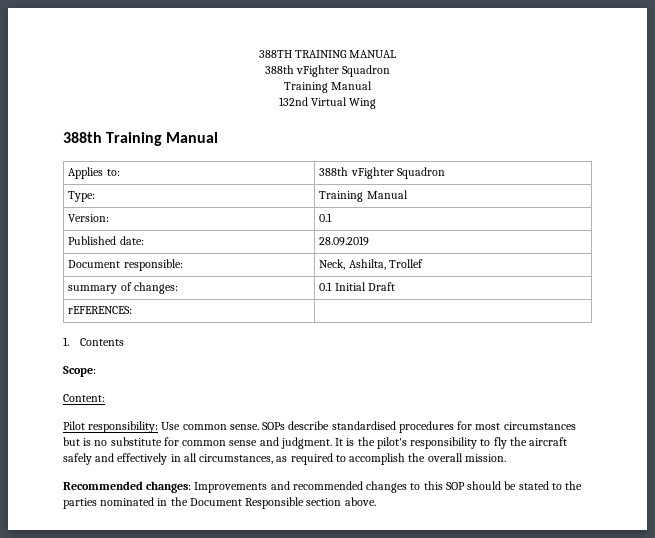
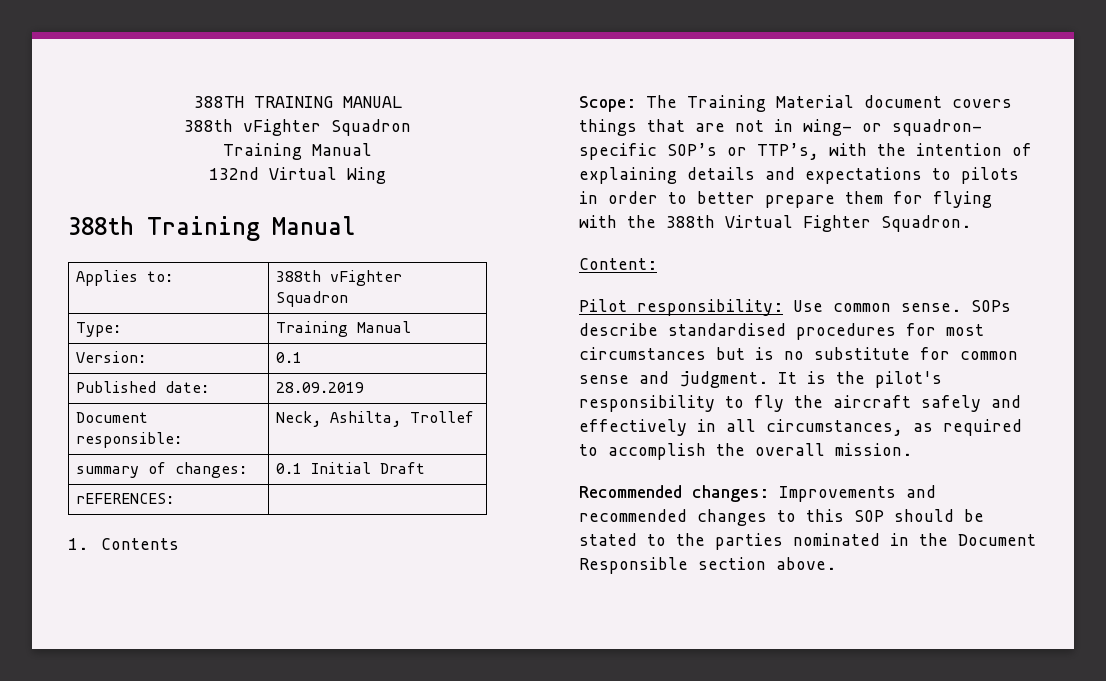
- Scope:
+ Scope: The Training Material document covers things that are not in wing- or squadron- specific SOP’s or TTP’s, with the intention of explaining details and expectations to pilots in order to better prepare them for flying with the 388th Virtual Fighter Squadron.

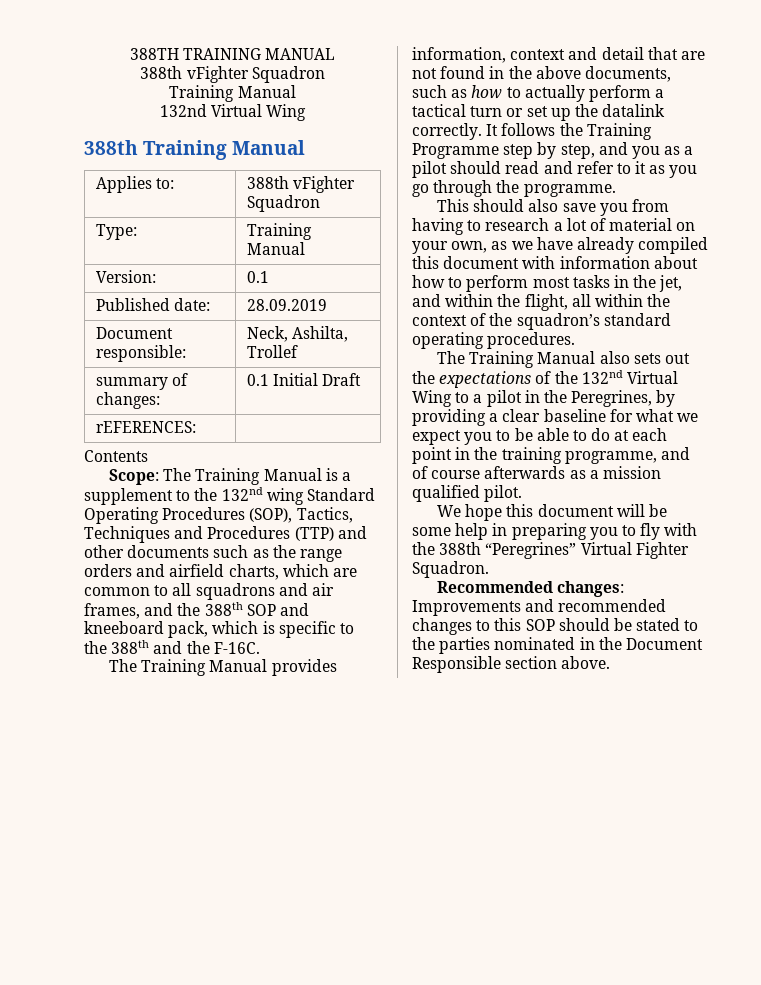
- 1. Contents
+ Contents
- Scope: The Training Material document covers things that are not in wing- or squadron- specific SOP’s or TTP’s, with the intention of explaining details and expectations to pilots in order to better prepare them for flying with the 388th Virtual Fighter Squadron.
+ Scope: The Training Manual is a supplement to the 132nd wing Standard Operating Procedures (SOP), Tactics, Techniques and Procedures (TTP) and other documents such as the range orders and airfield charts, which are common to all squadrons and air frames, and the 388th SOP and kneeboard pack, which is specific to the 388th and the F-16C.
+ The Training Manual provides information, context and detail that are not found in the above documents, such as how to actually perform a tactical turn or set up the datalink correctly. It follows the Training Programme step by step, and you as a pilot should read and refer to it as you go through the programme.
+ This should also save you from having to research a lot of material on your own, as we have already compiled this document with information about how to perform most tasks in the jet, and within the flight, all within the context of the squadron’s standard operating procedures.
+ The Training Manual also sets out the expectations of the 132nd Virtual Wing to a pilot in the Peregrines, by providing a clear baseline for what we expect you to be able to do at each point in the training programme, and of course afterwards as a mission qualified pilot.
+ We hope this document will be some help in preparing you to fly with the 388th “Peregrines” Virtual Fighter Squadron.
- Content:
- Pilot responsibility: Use common sense. SOPs describe standardised procedures for most circumstances but is no substitute for common sense and judgment. It is the pilot's responsibility to fly the aircraft safely and effectively in all circumstances, as required to accomplish the overall mission.

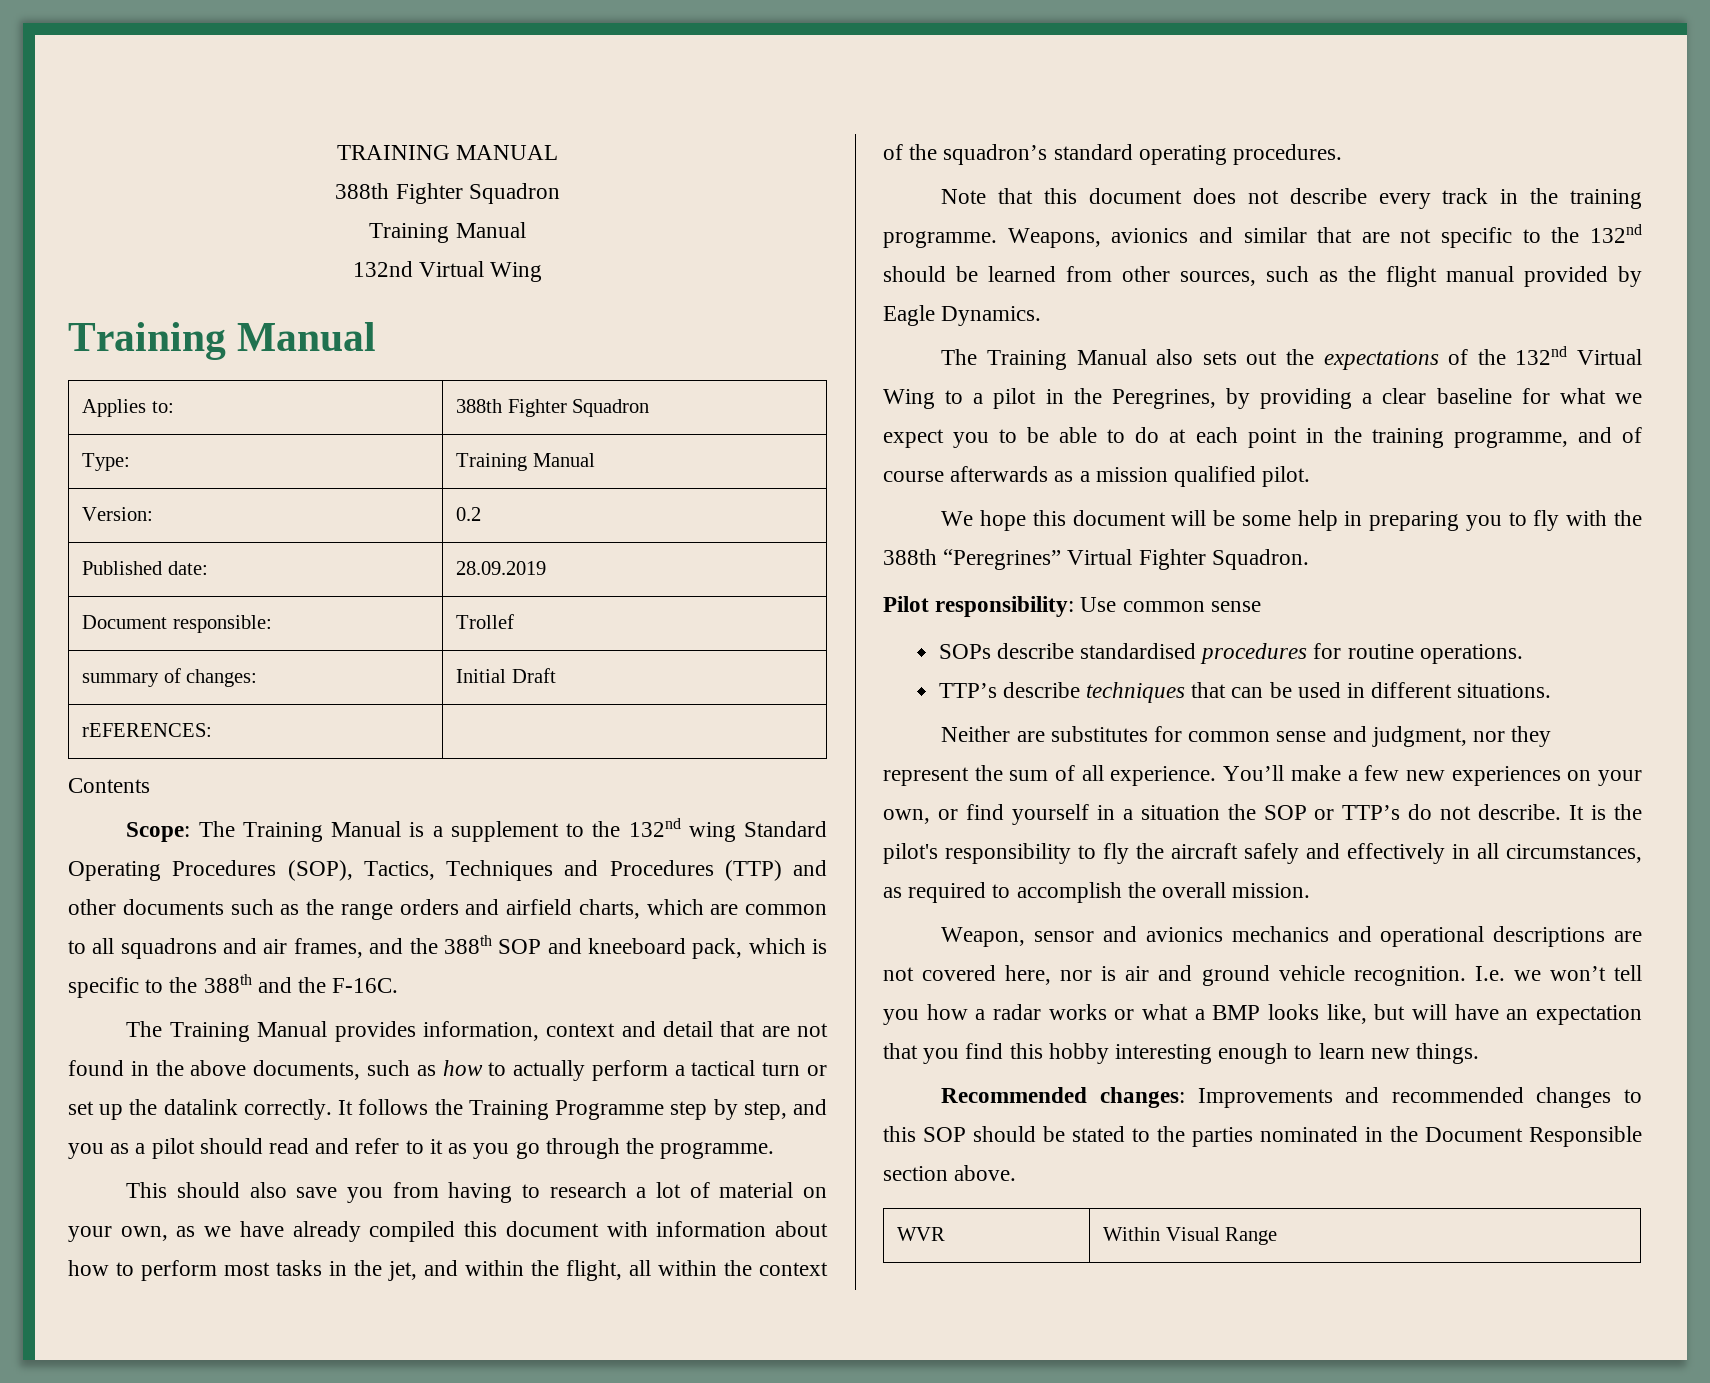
- 388TH TRAINING MANUAL
- 388th vFighter Squadron
+ TRAINING MANUAL
+ 388th Fighter Squadron
  Training Manual
  132nd Virtual Wing
- 388th Training Manual
+ Training Manual
- Applies to: | 388th vFighter Squadron
+ Applies to: | 388th Fighter Squadron
- Version: | 0.1
+ Version: | 0.2
- Document responsible: | Neck, Ashilta, Trollef
+ Document responsible: | Trollef
- summary of changes: | 0.1 Initial Draft
+ summary of changes: | Initial Draft
+ Note that this document does not describe every track in the training programme. Weapons, avionics and similar that are not specific to the 132nd should be learned from other sources, such as the flight manual provided by Eagle Dynamics.
+ Pilot responsibility: Use common sense
+ SOPs describe standardised procedures for routine operations.
+ TTP’s describe techniques that can be used in different situations.
+ Neither are substitutes for common sense and judgment, nor they represent the sum of all experience. You’ll make a few new experiences on your own, or find yourself in a situation the SOP or TTP’s do not describe. It is the pilot's responsibility to fly the aircraft safely and effectively in all circumstances, as required to accomplish the overall mission.
+ Weapon, sensor and avionics mechanics and operational descriptions are not covered here, nor is air and ground vehicle recognition. I.e. we won’t tell you how a radar works or what a BMP looks like, but will have an expectation that you find this hobby interesting enough to learn new things.
+ WVR | Within Visual Range

